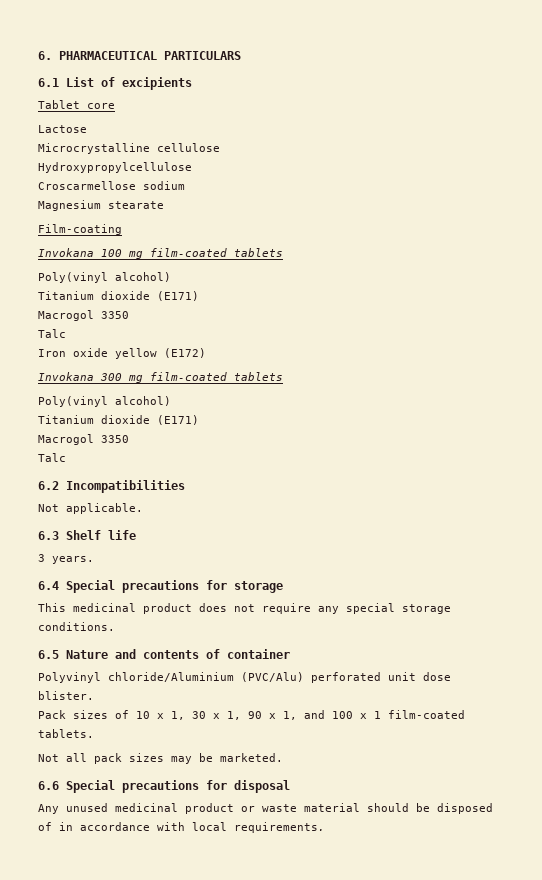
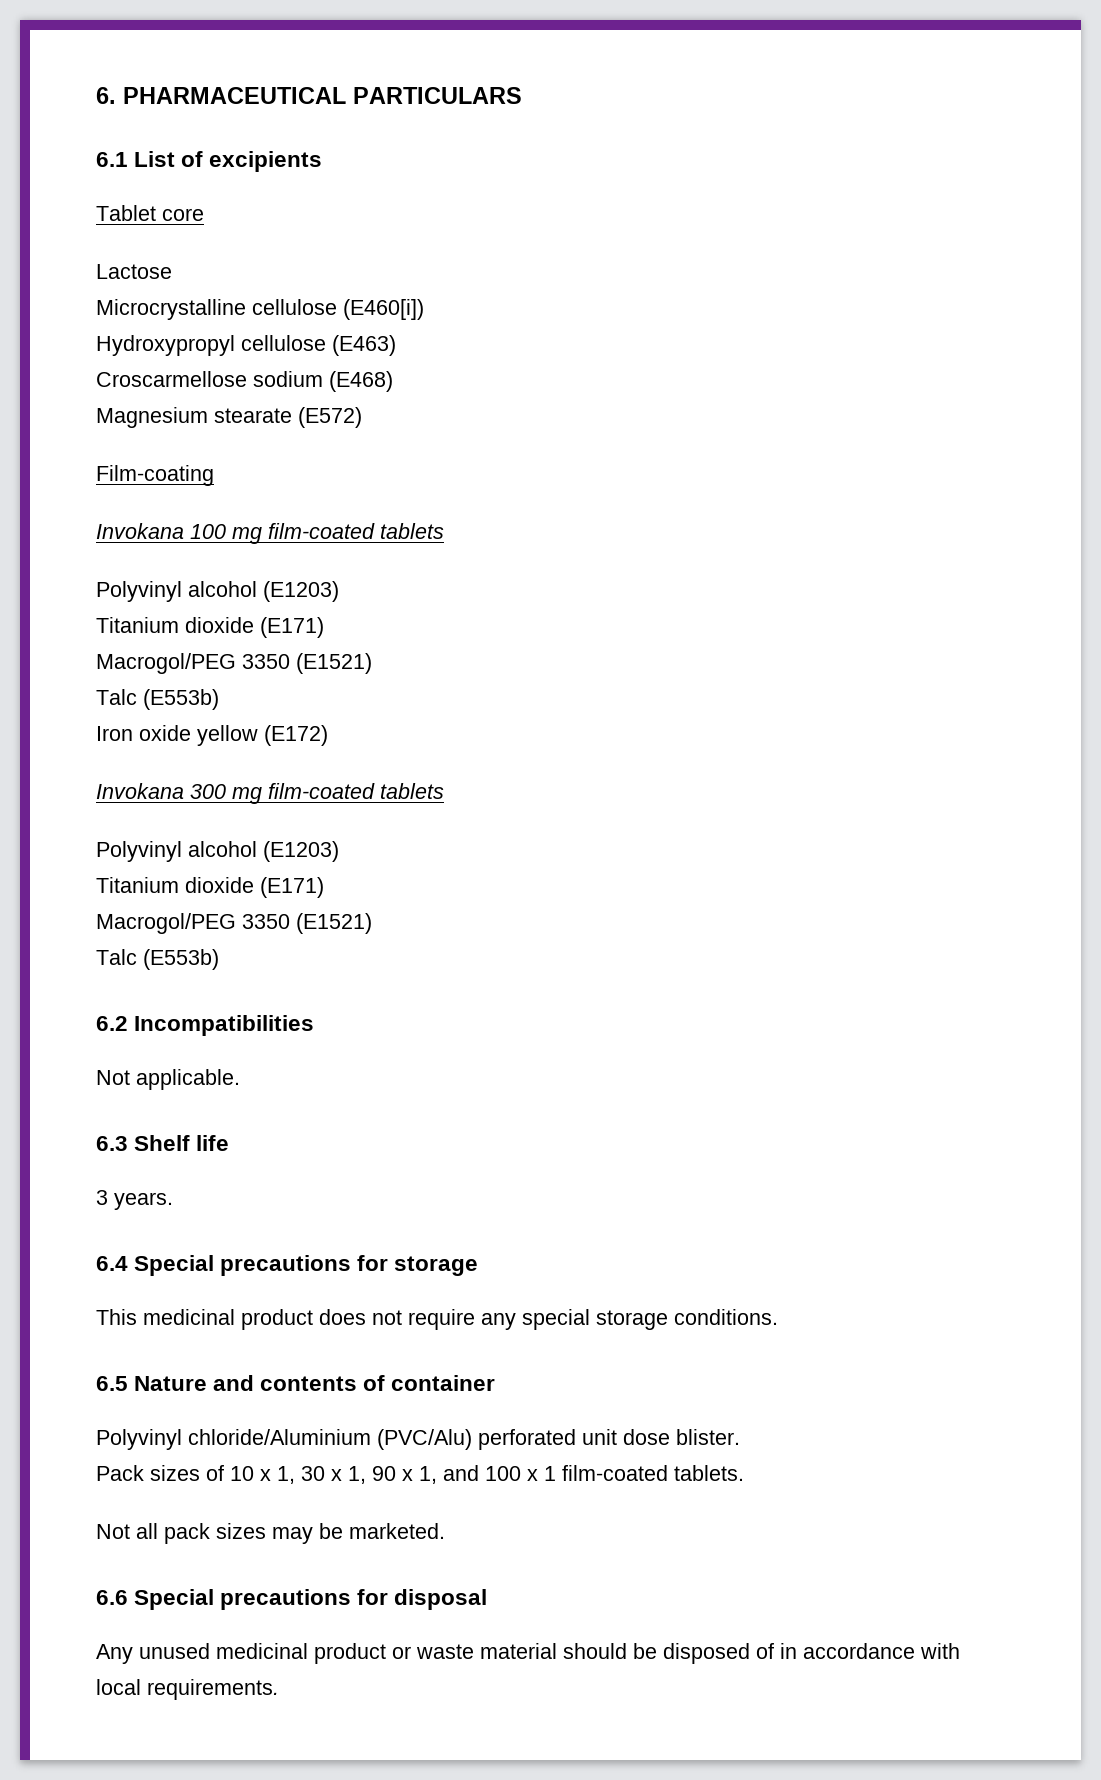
- Microcrystalline cellulose
- Hydroxypropylcellulose
+ Microcrystalline cellulose (E460[i])
+ Hydroxypropyl cellulose (E463)
- Croscarmellose sodium
+ Croscarmellose sodium (E468)
- Magnesium stearate
+ Magnesium stearate (E572)
  Invokana 100 mg film-coated tablets
- Poly(vinyl alcohol)
+ Polyvinyl alcohol (E1203)
  Titanium dioxide (E171)
- Macrogol 3350
- Talc
+ Macrogol/PEG 3350 (E1521)
+ Talc (E553b)
  Invokana 300 mg film-coated tablets
- Poly(vinyl alcohol)
+ Polyvinyl alcohol (E1203)
  Titanium dioxide (E171)
- Macrogol 3350
- Talc
+ Macrogol/PEG 3350 (E1521)
+ Talc (E553b)

